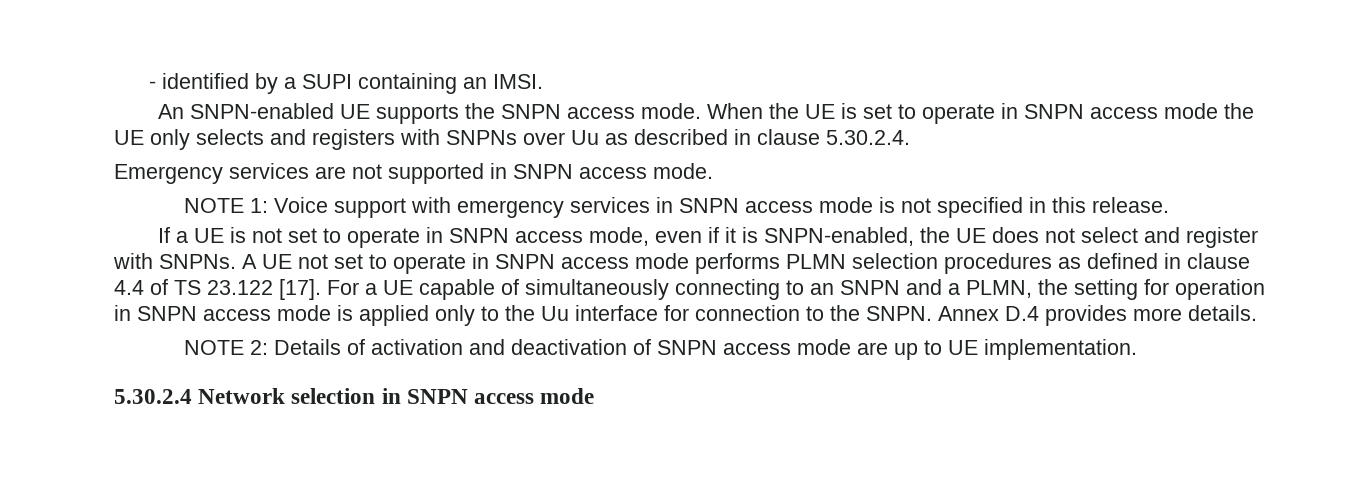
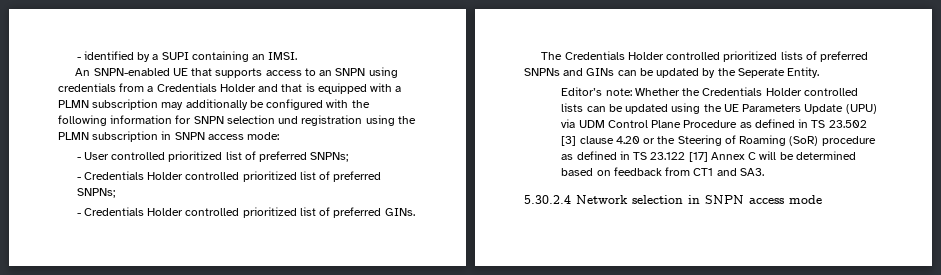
- An SNPN-enabled UE supports the SNPN access mode. When the UE is set to operate in SNPN access mode the UE only selects and registers with SNPNs over Uu as described in clause 5.30.2.4.
- Emergency services are not supported in SNPN access mode.
- NOTE 1: Voice support with emergency services in SNPN access mode is not specified in this release.
- If a UE is not set to operate in SNPN access mode, even if it is SNPN-enabled, the UE does not select and register with SNPNs. A UE not set to operate in SNPN access mode performs PLMN selection procedures as defined in clause 4.4 of TS 23.122 [17]. For a UE capable of simultaneously connecting to an SNPN and a PLMN, the setting for operation in SNPN access mode is applied only to the Uu interface for connection to the SNPN. Annex D.4 provides more details.
- NOTE 2: Details of activation and deactivation of SNPN access mode are up to UE implementation.
+ An SNPN-enabled UE that supports access to an SNPN using credentials from a Credentials Holder and that is equipped with a PLMN subscription may additionally be configured with the following information for SNPN selection und registration using the PLMN subscription in SNPN access mode:
+ - User controlled prioritized list of preferred SNPNs;
+ - Credentials Holder controlled prioritized list of preferred SNPNs;
+ - Credentials Holder controlled prioritized list of preferred GINs.
+ The Credentials Holder controlled prioritized lists of preferred SNPNs and GINs can be updated by the Seperate Entity.
+ Editor’s note: Whether the Credentials Holder controlled lists can be updated using the UE Parameters Update (UPU) via UDM Control Plane Procedure as defined in TS 23.502 [3] clause 4.20 or the Steering of Roaming (SoR) procedure as defined in TS 23.122 [17] Annex C will be determined based on feedback from CT1 and SA3.

